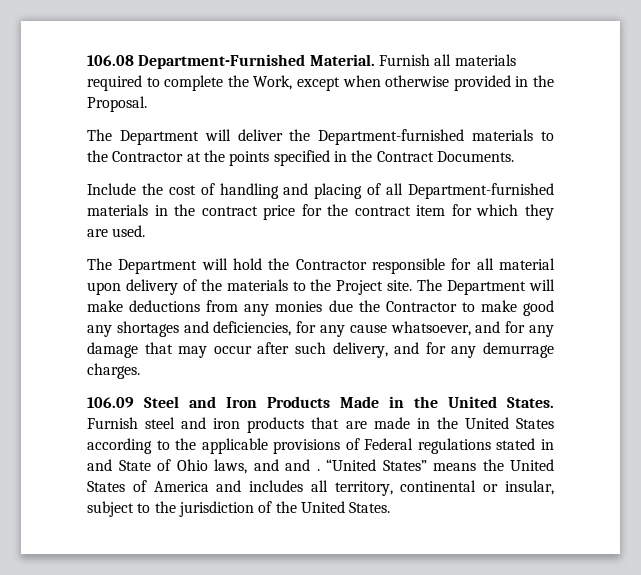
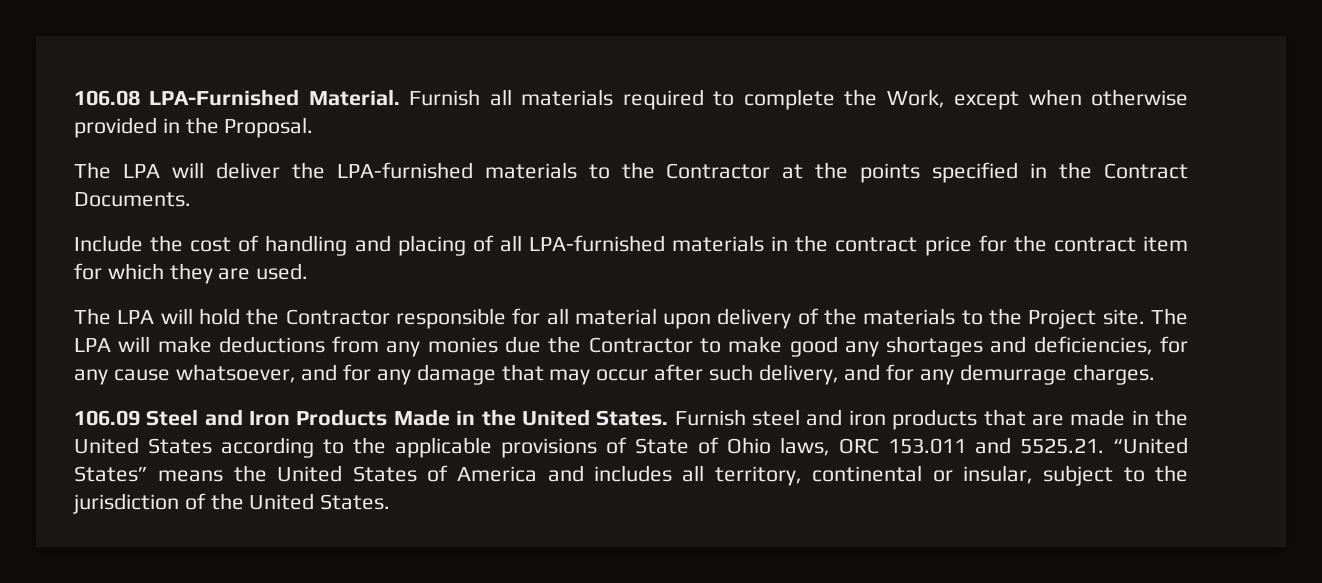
- 106.08 Department-Furnished Material.
+ 106.08 LPA-Furnished Material.
- The Department will deliver the Department-furnished materials to the Contractor at the points specified in the Contract Documents.
+ The LPA will deliver the LPA-furnished materials to the Contractor at the points specified in the Contract Documents.
- Include the cost of handling and placing of all Department-furnished materials in the contract price for the contract item for which they are used.
+ Include the cost of handling and placing of all LPA-furnished materials in the contract price for the contract item for which they are used.
- The Department will hold the Contractor responsible for all material upon delivery of the materials to the Project site.
+ The LPA will hold the Contractor responsible for all material upon delivery of the materials to the Project site.
- The Department will make deductions from any monies due the Contractor to make good any shortages and deficiencies, for any cause whatsoever, and for any damage that may occur after such delivery, and for any demurrage charges.
+ The LPA will make deductions from any monies due the Contractor to make good any shortages and deficiencies, for any cause whatsoever, and for any damage that may occur after such delivery, and for any demurrage charges.
- Furnish steel and iron products that are made in the United States according to the applicable provisions of Federal regulations stated in and State of Ohio laws, and and . “United States” means the United States of America and includes all territory, continental or insular, subject to the jurisdiction of the United States.
+ Furnish steel and iron products that are made in the United States according to the applicable provisions of State of Ohio laws, ORC 153.011 and 5525.21. “United States” means the United States of America and includes all territory, continental or insular, subject to the jurisdiction of the United States.

